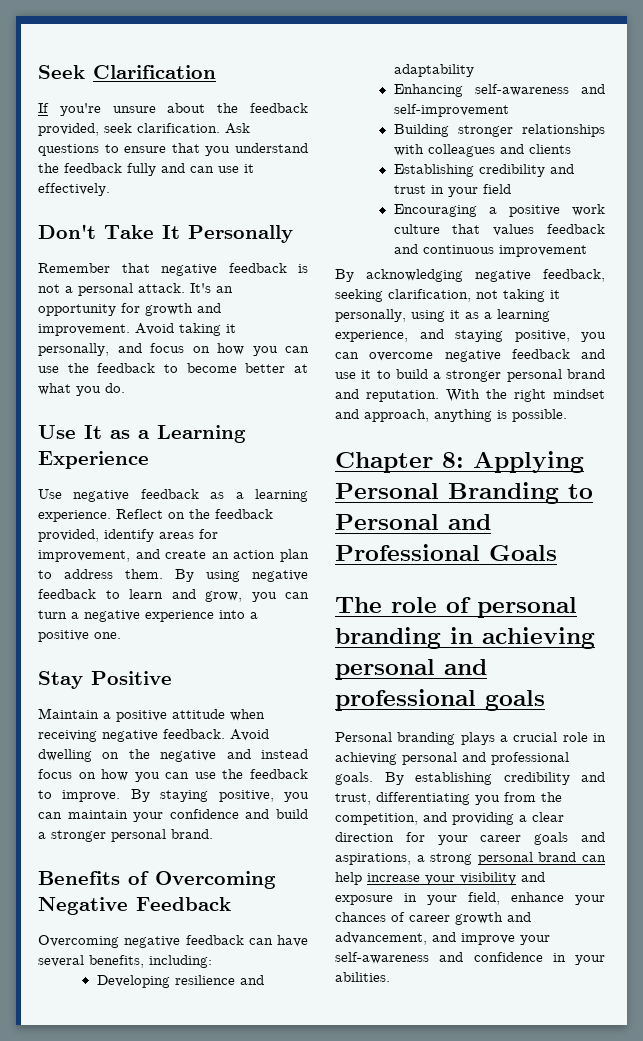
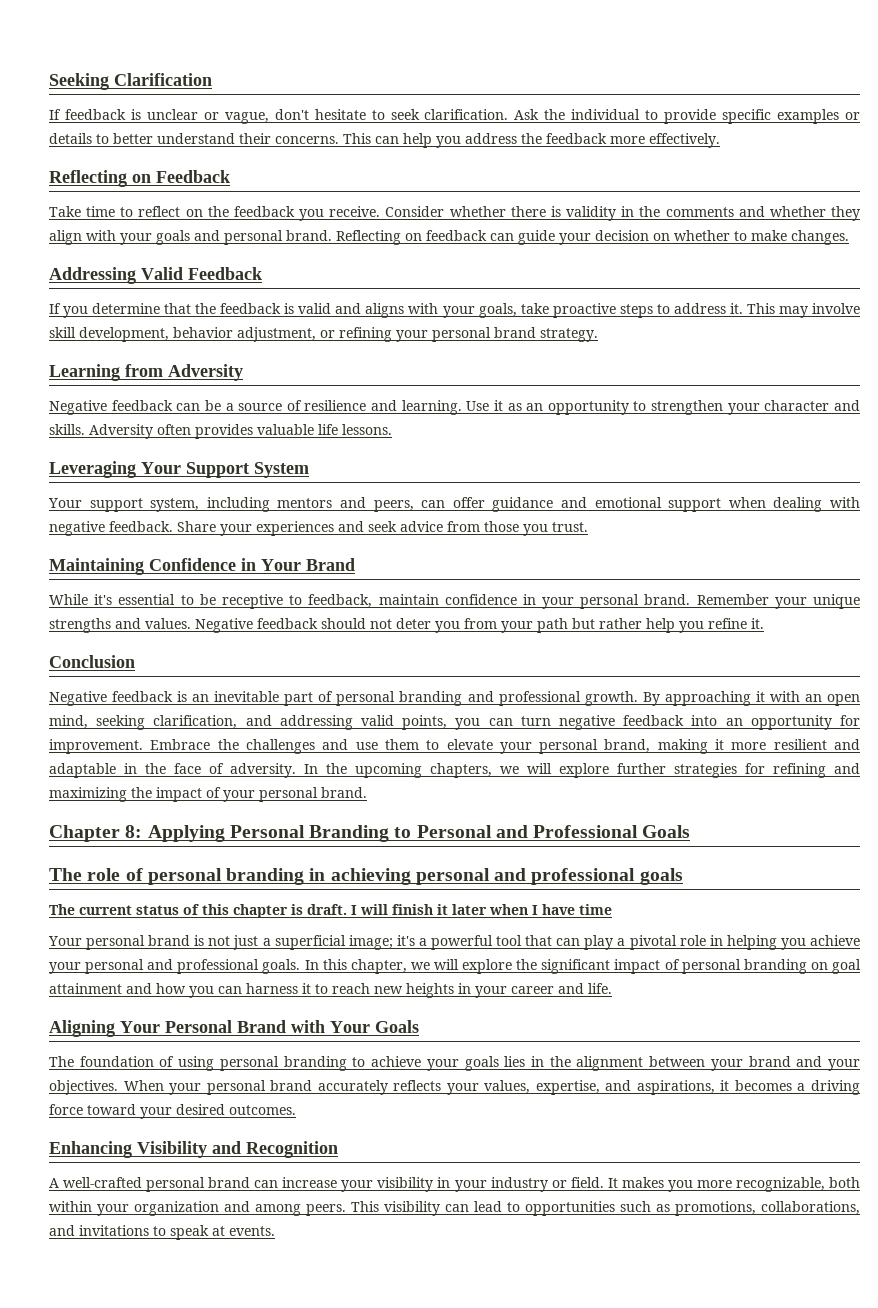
- Seek Clarification
+ Seeking Clarification
- If you're unsure about the feedback provided, seek clarification. Ask questions to ensure that you understand the feedback fully and can use it effectively.
- Don't Take It Personally
- Remember that negative feedback is not a personal attack. It's an opportunity for growth and improvement. Avoid taking it personally, and focus on how you can use the feedback to become better at what you do.
- Use It as a Learning Experience
- Use negative feedback as a learning experience. Reflect on the feedback provided, identify areas for improvement, and create an action plan to address them. By using negative feedback to learn and grow, you can turn a negative experience into a positive one.
- Stay Positive
- Maintain a positive attitude when receiving negative feedback. Avoid dwelling on the negative and instead focus on how you can use the feedback to improve. By staying positive, you can maintain your confidence and build a stronger personal brand.
- Benefits of Overcoming Negative Feedback
- Overcoming negative feedback can have several benefits, including:
- Developing resilience and adaptability
- Enhancing self-awareness and self-improvement
- Building stronger relationships with colleagues and clients
- Establishing credibility and trust in your field
- Encouraging a positive work culture that values feedback and continuous improvement
- By acknowledging negative feedback, seeking clarification, not taking it personally, using it as a learning experience, and staying positive, you can overcome negative feedback and use it to build a stronger personal brand and reputation. With the right mindset and approach, anything is possible.
+ If feedback is unclear or vague, don't hesitate to seek clarification. Ask the individual to provide specific examples or details to better understand their concerns. This can help you address the feedback more effectively.
+ Reflecting on Feedback
+ Take time to reflect on the feedback you receive. Consider whether there is validity in the comments and whether they align with your goals and personal brand. Reflecting on feedback can guide your decision on whether to make changes.
+ Addressing Valid Feedback
+ If you determine that the feedback is valid and aligns with your goals, take proactive steps to address it. This may involve skill development, behavior adjustment, or refining your personal brand strategy.
+ Learning from Adversity
+ Negative feedback can be a source of resilience and learning. Use it as an opportunity to strengthen your character and skills. Adversity often provides valuable life lessons.
+ Leveraging Your Support System
+ Your support system, including mentors and peers, can offer guidance and emotional support when dealing with negative feedback. Share your experiences and seek advice from those you trust.
+ Maintaining Confidence in Your Brand
+ While it's essential to be receptive to feedback, maintain confidence in your personal brand. Remember your unique strengths and values. Negative feedback should not deter you from your path but rather help you refine it.
+ Conclusion
+ Negative feedback is an inevitable part of personal branding and professional growth. By approaching it with an open mind, seeking clarification, and addressing valid points, you can turn negative feedback into an opportunity for improvement. Embrace the challenges and use them to elevate your personal brand, making it more resilient and adaptable in the face of adversity. In the upcoming chapters, we will explore further strategies for refining and maximizing the impact of your personal brand.
- Personal branding plays a crucial role in achieving personal and professional goals. By establishing credibility and trust, differentiating you from the competition, and providing a clear direction for your career goals and aspirations, a strong personal brand can help increase your visibility and exposure in your field, enhance your chances of career growth and advancement, and improve your self-awareness and confidence in your abilities.
+ The current status of this chapter is draft. I will finish it later when I have time
+ Your personal brand is not just a superficial image; it's a powerful tool that can play a pivotal role in helping you achieve your personal and professional goals. In this chapter, we will explore the significant impact of personal branding on goal attainment and how you can harness it to reach new heights in your career and life.
+ Aligning Your Personal Brand with Your Goals
+ The foundation of using personal branding to achieve your goals lies in the alignment between your brand and your objectives. When your personal brand accurately reflects your values, expertise, and aspirations, it becomes a driving force toward your desired outcomes.
+ Enhancing Visibility and Recognition
+ A well-crafted personal brand can increase your visibility in your industry or field. It makes you more recognizable, both within your organization and among peers. This visibility can lead to opportunities such as promotions, collaborations, and invitations to speak at events.

